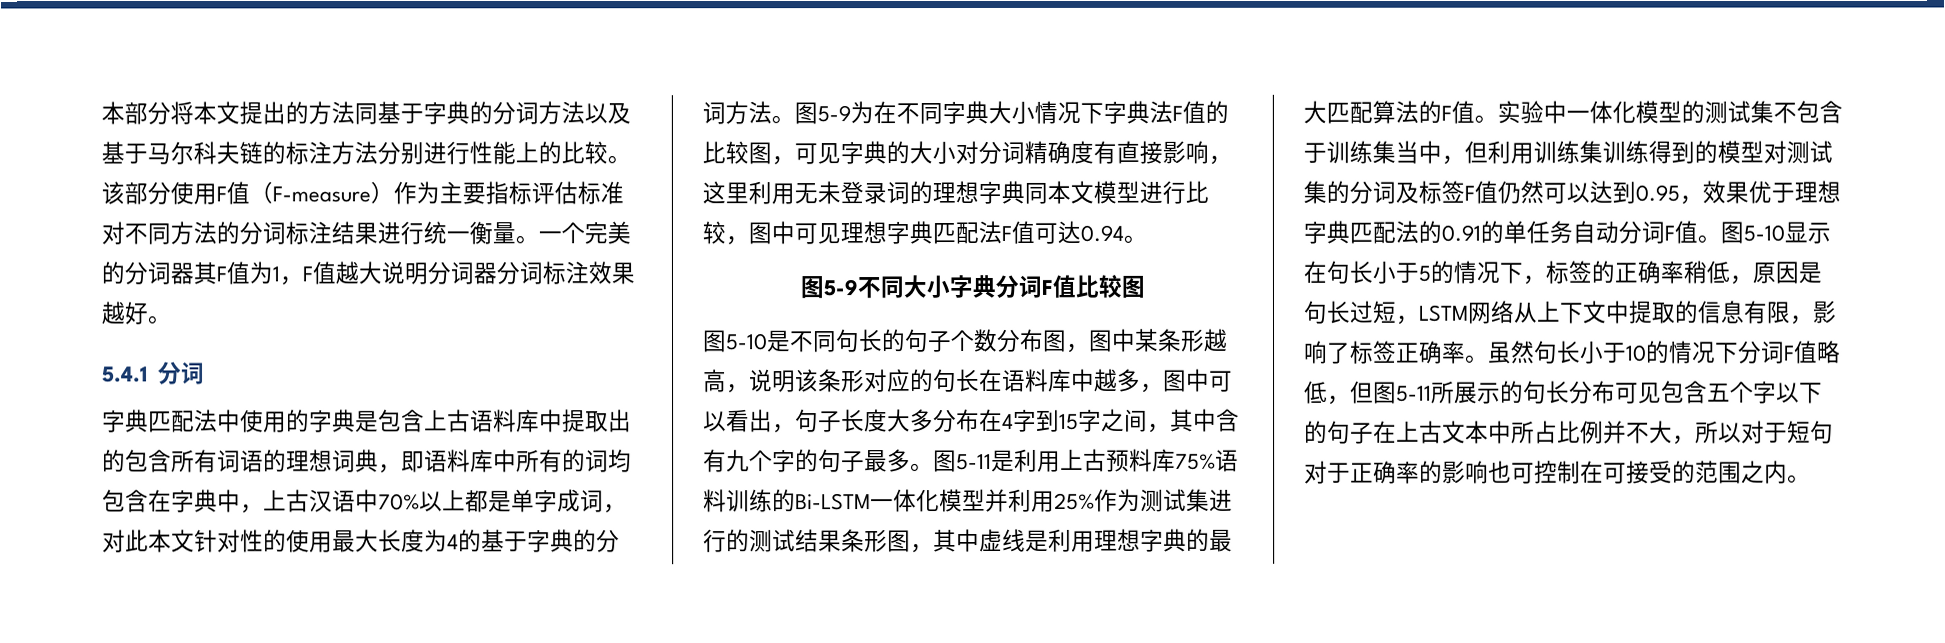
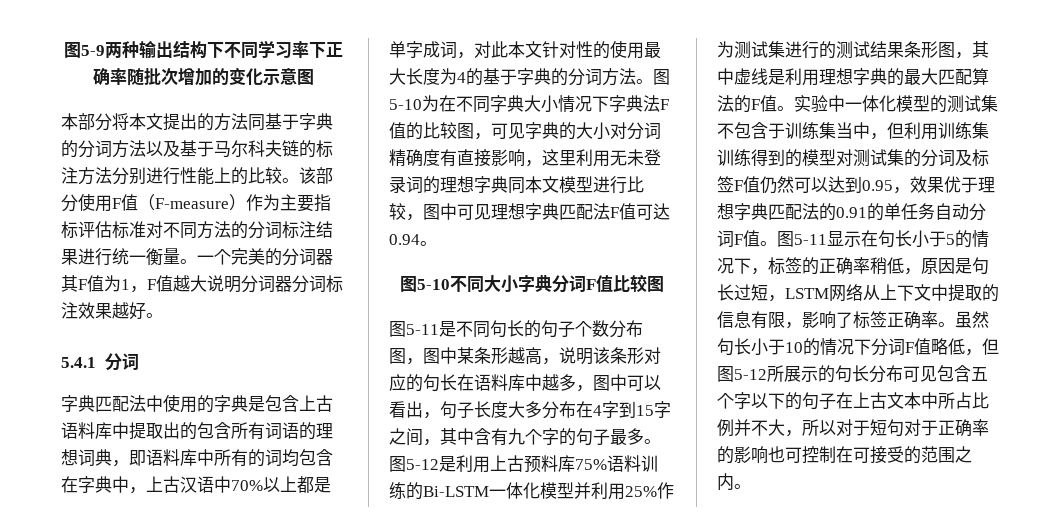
+ 图5-9两种输出结构下不同学习率下正确率随批次增加的变化示意图
- 图5-9为在不同字典大小情况下字典法F值的比较图，可见字典的大小对分词精确度有直接影响，这里利用无未登录词的理想字典同本文模型进行比较，图中可见理想字典匹配法F值可达0.94。
+ 图5-10为在不同字典大小情况下字典法F值的比较图，可见字典的大小对分词精确度有直接影响，这里利用无未登录词的理想字典同本文模型进行比较，图中可见理想字典匹配法F值可达0.94。
- 图5-9不同大小字典分词F值比较图
+ 图5-10不同大小字典分词F值比较图
- 图5-10是不同句长的句子个数分布图，图中某条形越高，说明该条形对应的句长在语料库中越多，图中可以看出，句子长度大多分布在4字到15字之间，其中含有九个字的句子最多。
+ 图5-11是不同句长的句子个数分布图，图中某条形越高，说明该条形对应的句长在语料库中越多，图中可以看出，句子长度大多分布在4字到15字之间，其中含有九个字的句子最多。
- 图5-11是利用上古预料库75%语料训练的Bi-LSTM一体化模型并利用25%作为测试集进行的测试结果条形图，其中虚线是利用理想字典的最大匹配算法的F值。
+ 图5-12是利用上古预料库75%语料训练的Bi-LSTM一体化模型并利用25%作为测试集进行的测试结果条形图，其中虚线是利用理想字典的最大匹配算法的F值。
- 图5-10显示在句长小于5的情况下，标签的正确率稍低，原因是句长过短，LSTM网络从上下文中提取的信息有限，影响了标签正确率。
+ 图5-11显示在句长小于5的情况下，标签的正确率稍低，原因是句长过短，LSTM网络从上下文中提取的信息有限，影响了标签正确率。
- 虽然句长小于10的情况下分词F值略低，但图5-11所展示的句长分布可见包含五个字以下的句子在上古文本中所占比例并不大，所以对于短句对于正确率的影响也可控制在可接受的范围之内。
+ 虽然句长小于10的情况下分词F值略低，但图5-12所展示的句长分布可见包含五个字以下的句子在上古文本中所占比例并不大，所以对于短句对于正确率的影响也可控制在可接受的范围之内。

